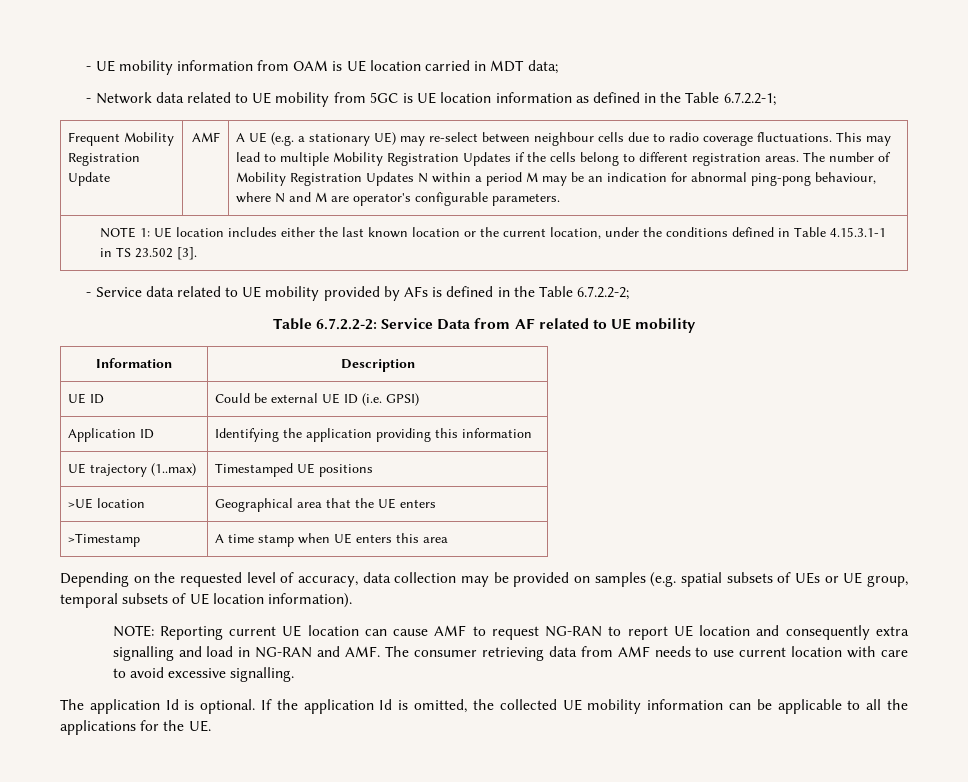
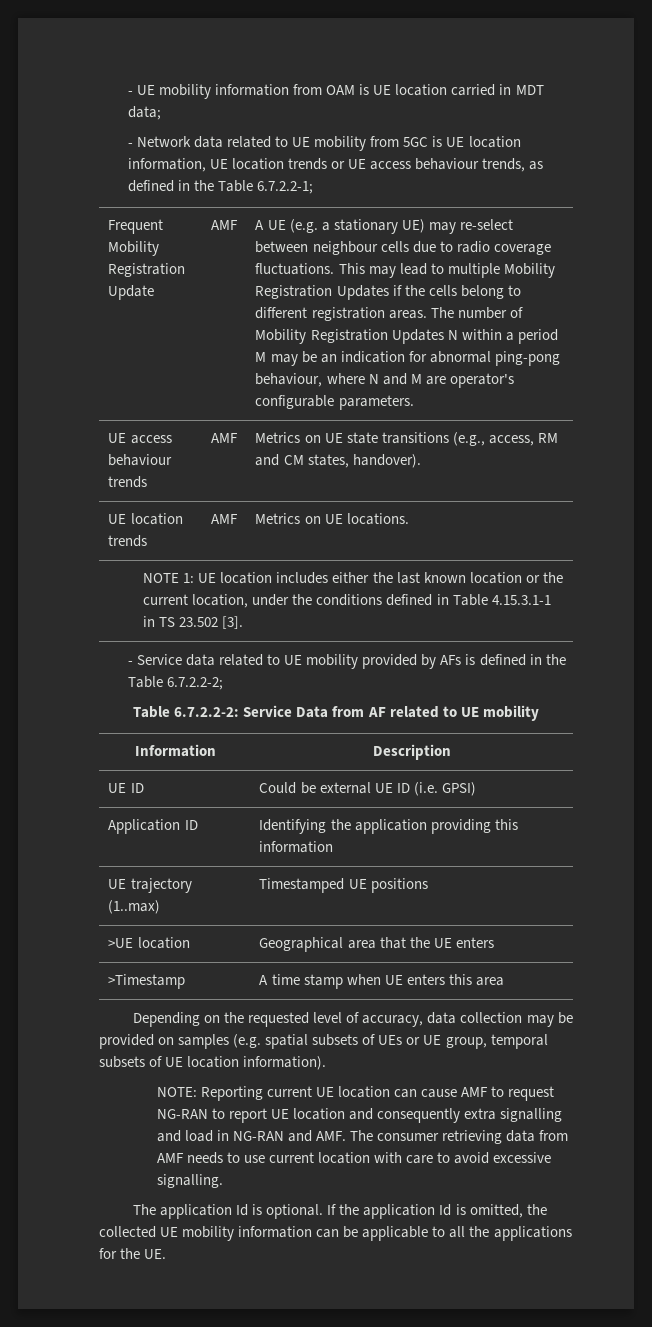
- - Network data related to UE mobility from 5GC is UE location information as defined in the Table 6.7.2.2-1;
+ - Network data related to UE mobility from 5GC is UE location information, UE location trends or UE access behaviour trends, as defined in the Table 6.7.2.2-1;
+ UE access behaviour trends | AMF | Metrics on UE state transitions (e.g., access, RM and CM states, handover).
+ UE location trends | AMF | Metrics on UE locations.

